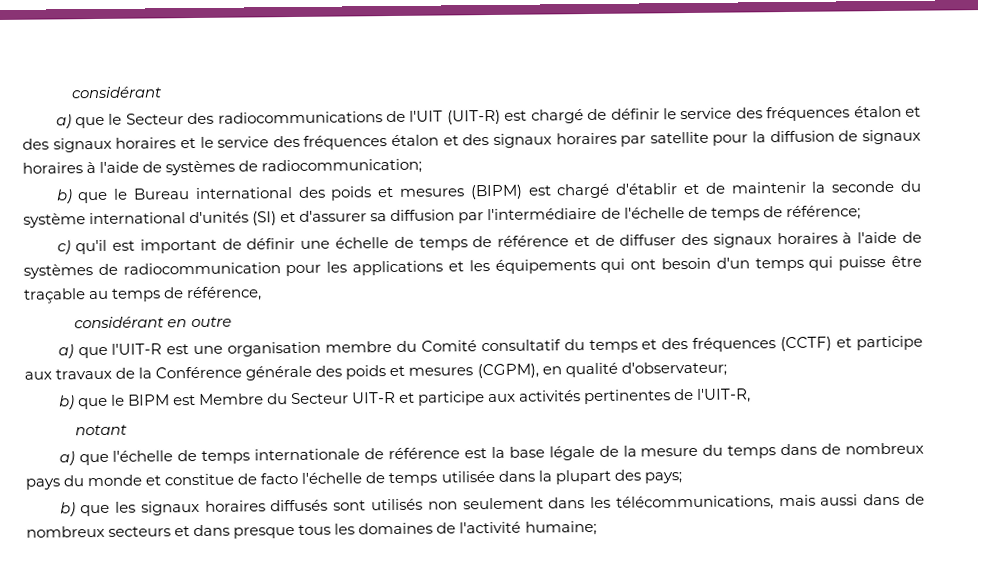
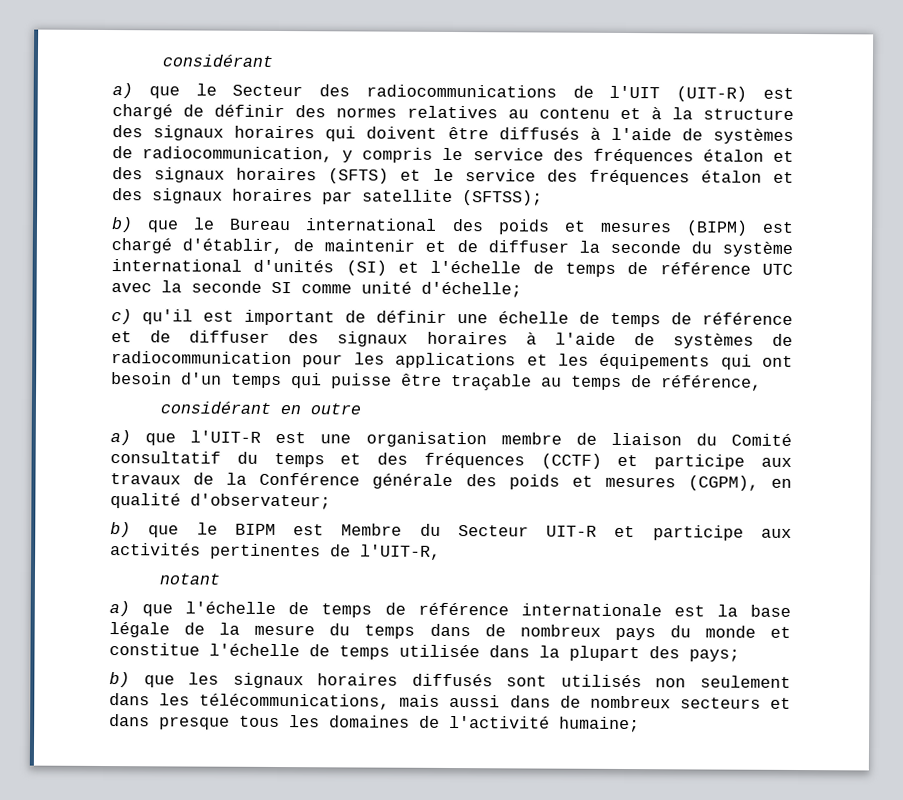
- a) que le Secteur des radiocommunications de l'UIT (UIT-R) est chargé de définir le service des fréquences étalon et des signaux horaires et le service des fréquences étalon et des signaux horaires par satellite pour la diffusion de signaux horaires à l'aide de systèmes de radiocommunication;
+ a) que le Secteur des radiocommunications de l'UIT (UIT-R) est chargé de définir des normes relatives au contenu et à la structure des signaux horaires qui doivent être diffusés à l'aide de systèmes de radiocommunication, y compris le service des fréquences étalon et des signaux horaires (SFTS) et le service des fréquences étalon et des signaux horaires par satellite (SFTSS);
- b) que le Bureau international des poids et mesures (BIPM) est chargé d'établir et de maintenir la seconde du système international d'unités (SI) et d'assurer sa diffusion par l'intermédiaire de l'échelle de temps de référence;
+ b) que le Bureau international des poids et mesures (BIPM) est chargé d'établir, de maintenir et de diffuser la seconde du système international d'unités (SI) et l'échelle de temps de référence UTC avec la seconde SI comme unité d'échelle;
- a) que l'UIT-R est une organisation membre du Comité consultatif du temps et des fréquences (CCTF) et participe aux travaux de la Conférence générale des poids et mesures (CGPM), en qualité d'observateur;
+ a) que l'UIT-R est une organisation membre de liaison du Comité consultatif du temps et des fréquences (CCTF) et participe aux travaux de la Conférence générale des poids et mesures (CGPM), en qualité d'observateur;
- a) que l'échelle de temps internationale de référence est la base légale de la mesure du temps dans de nombreux pays du monde et constitue de facto l'échelle de temps utilisée dans la plupart des pays;
+ a) que l'échelle de temps de référence internationale est la base légale de la mesure du temps dans de nombreux pays du monde et constitue l'échelle de temps utilisée dans la plupart des pays;

